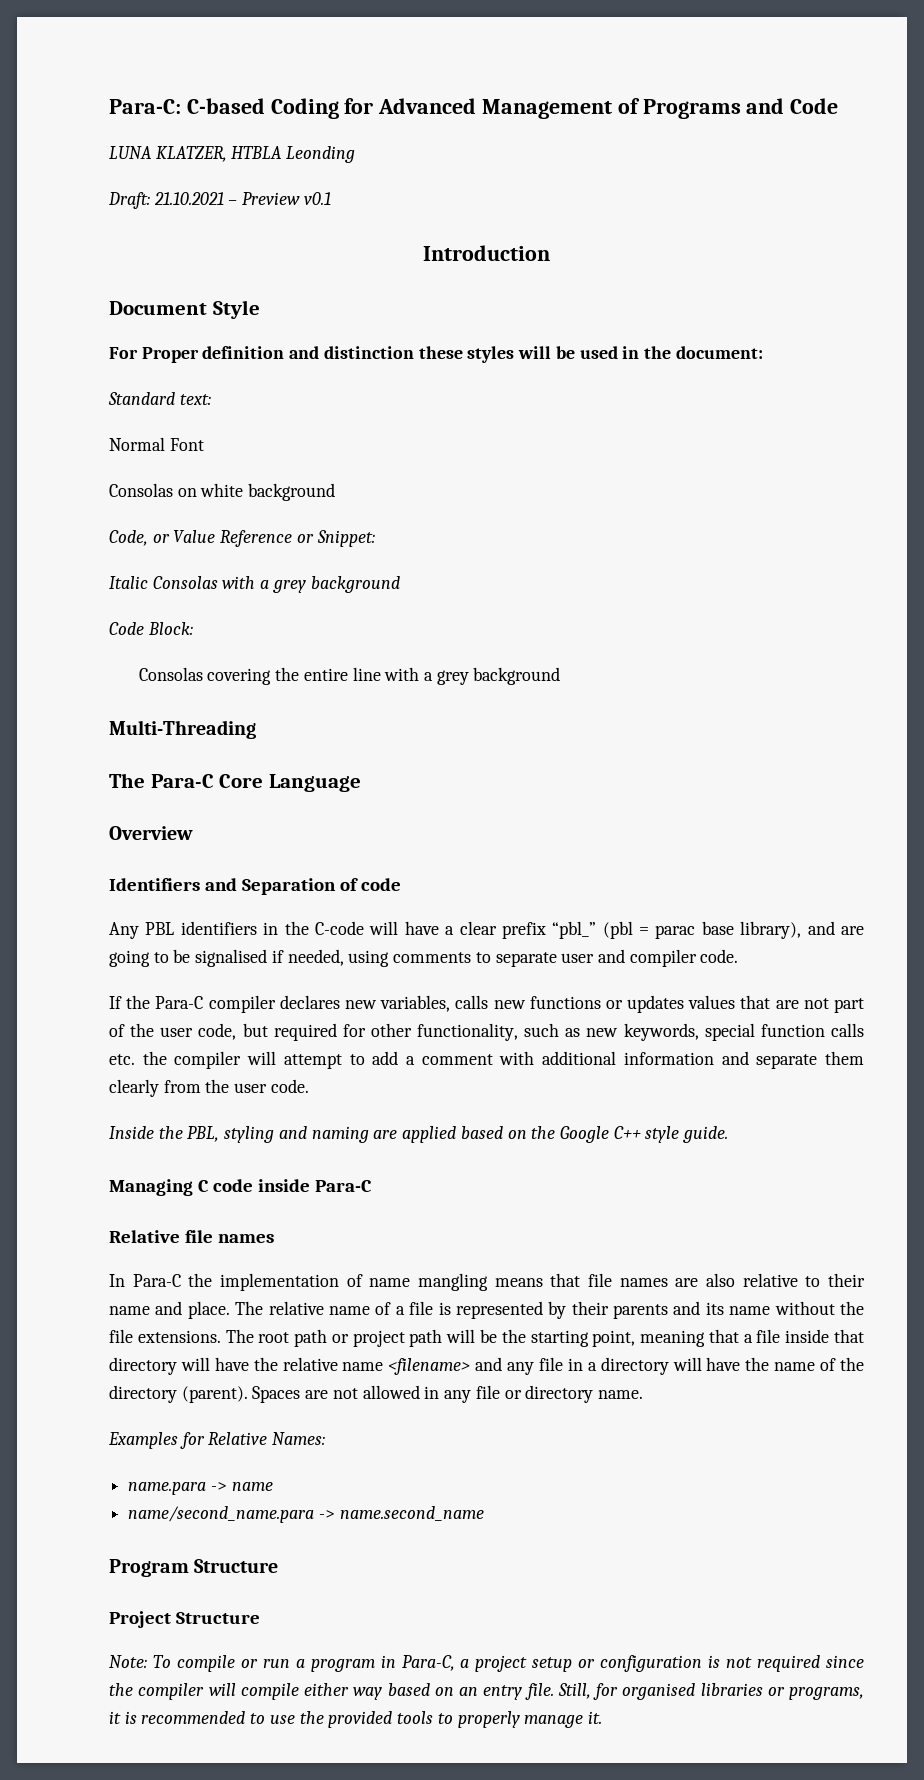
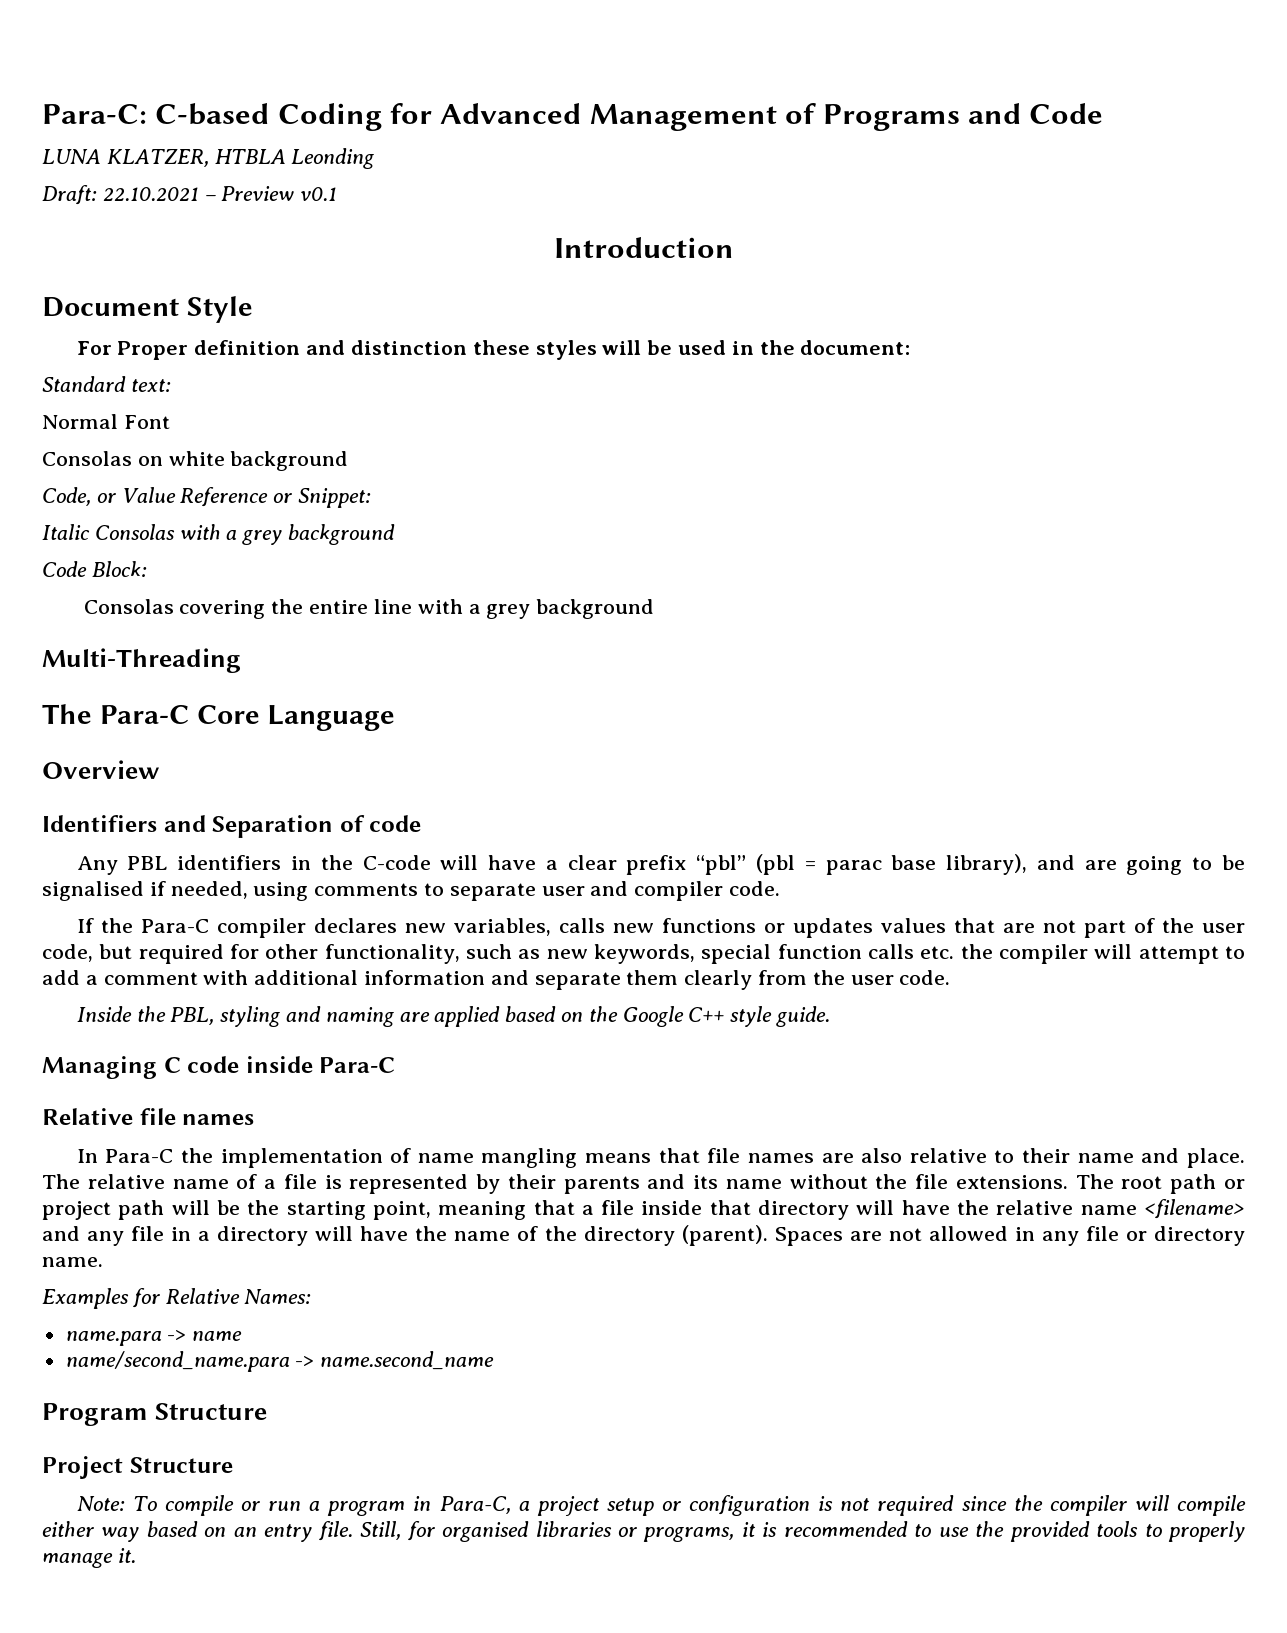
- Draft: 21.10.2021 – Preview v0.1
+ Draft: 22.10.2021 – Preview v0.1
- Any PBL identifiers in the C-code will have a clear prefix “pbl_” (pbl = parac base library), and are going to be signalised if needed, using comments to separate user and compiler code.
+ Any PBL identifiers in the C-code will have a clear prefix “pbl” (pbl = parac base library), and are going to be signalised if needed, using comments to separate user and compiler code.

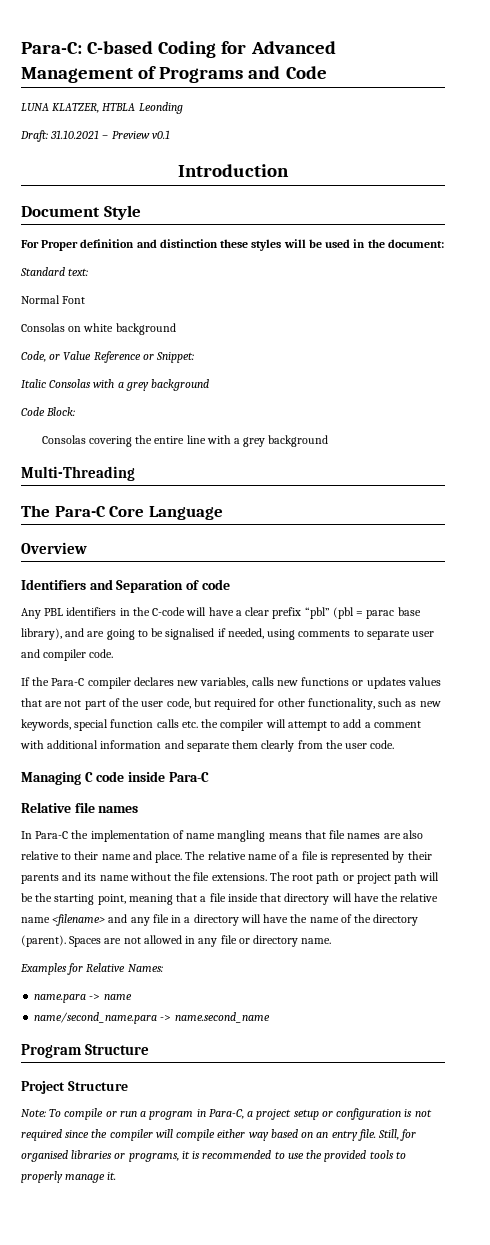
- Draft: 22.10.2021 – Preview v0.1
+ Draft: 31.10.2021 – Preview v0.1
- Inside the PBL, styling and naming are applied based on the Google C++ style guide.

